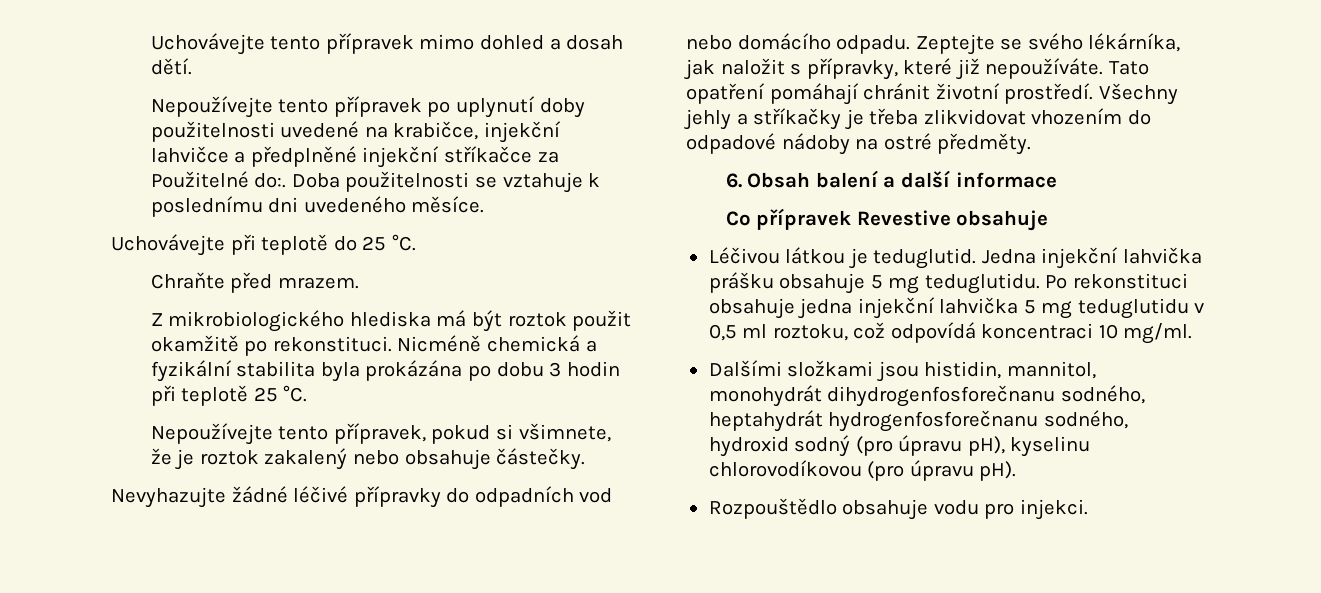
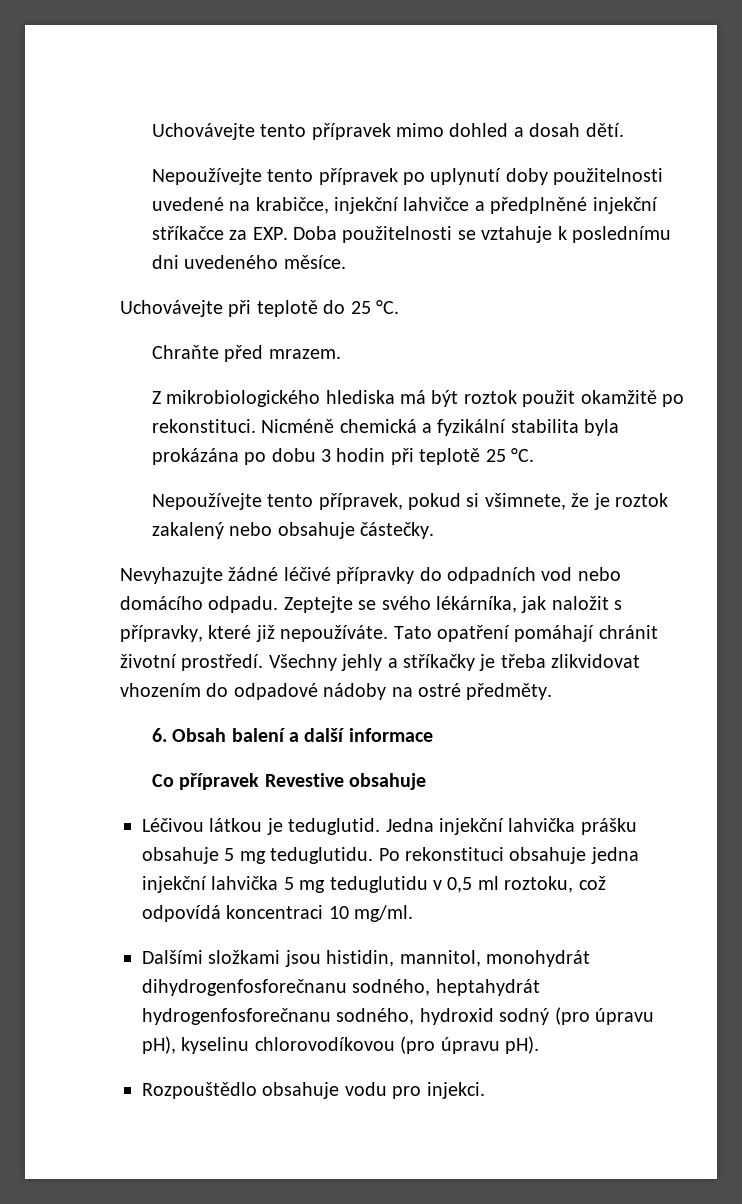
- Nepoužívejte tento přípravek po uplynutí doby použitelnosti uvedené na krabičce, injekční lahvičce a předplněné injekční stříkačce za Použitelné do:. Doba použitelnosti se vztahuje k poslednímu dni uvedeného měsíce.
+ Nepoužívejte tento přípravek po uplynutí doby použitelnosti uvedené na krabičce, injekční lahvičce a předplněné injekční stříkačce za EXP. Doba použitelnosti se vztahuje k poslednímu dni uvedeného měsíce.

